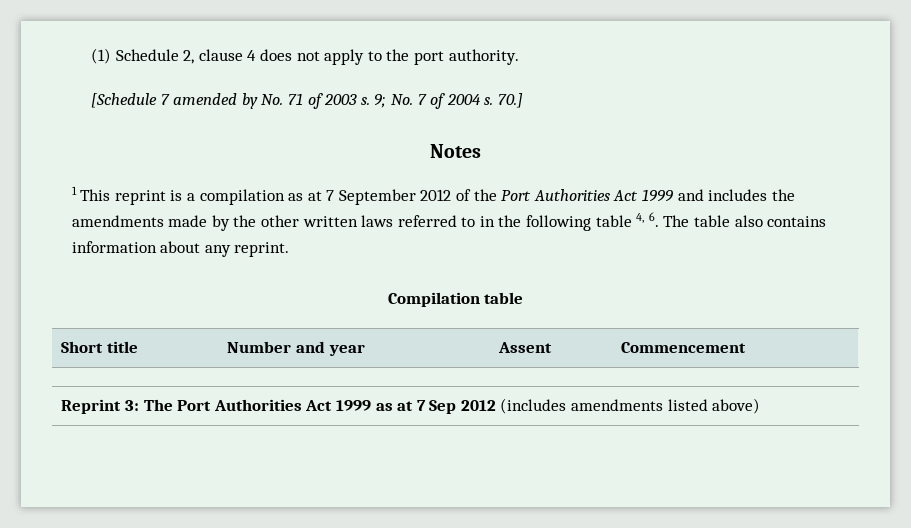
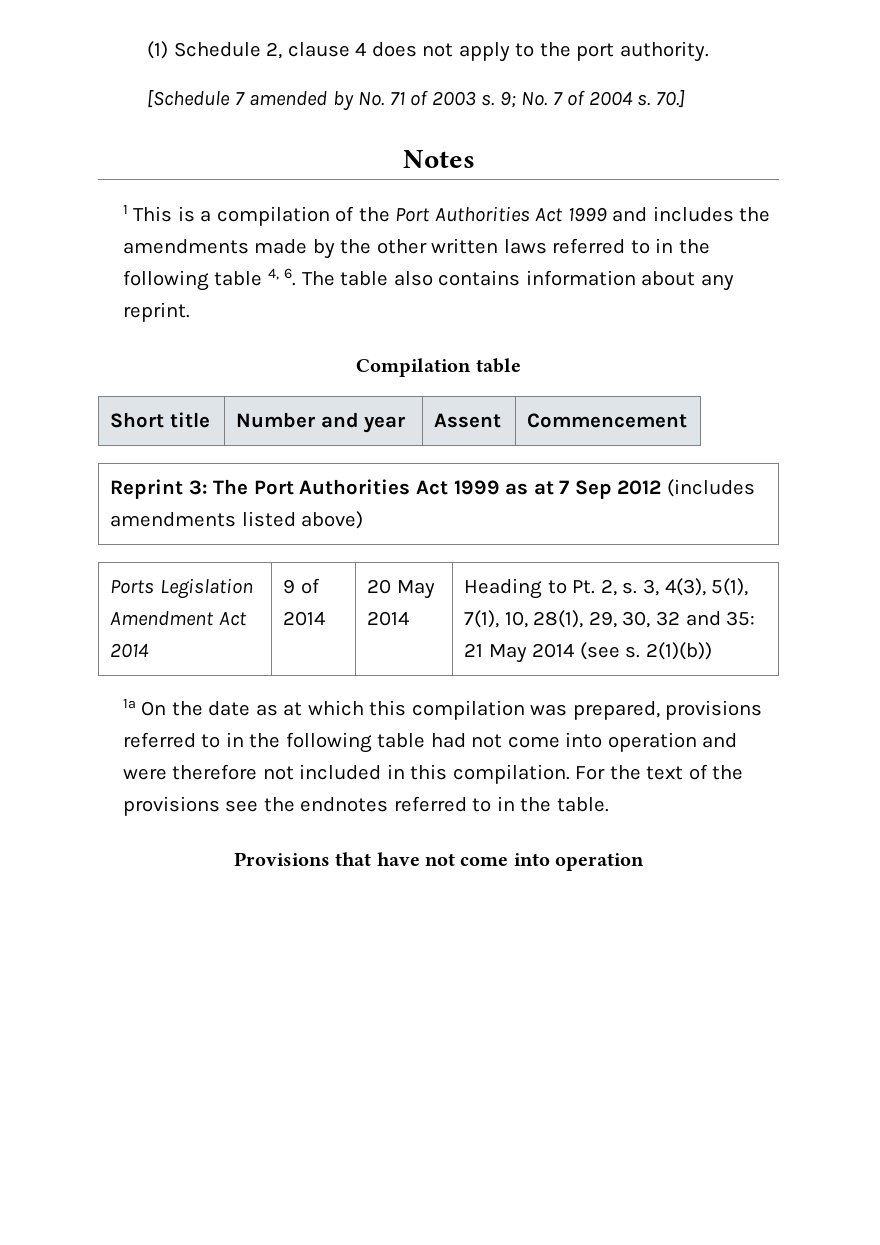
- 1 This reprint is a compilation as at 7 September 2012 of the Port Authorities Act 1999 and includes the amendments made by the other written laws referred to in the following table 4, 6. The table also contains information about any reprint.
+ 1 This is a compilation of the Port Authorities Act 1999 and includes the amendments made by the other written laws referred to in the following table 4, 6. The table also contains information about any reprint.
+ Ports Legislation Amendment Act 2014 | 9 of 2014 | 20 May 2014 | Heading to Pt. 2, s. 3, 4(3), 5(1), 7(1), 10, 28(1), 29, 30, 32 and 35: 21 May 2014 (see s. 2(1)(b))
+ 1a On the date as at which this compilation was prepared, provisions referred to in the following table had not come into operation and were therefore not included in this compilation. For the text of the provisions see the endnotes referred to in the table.
+ Provisions that have not come into operation

